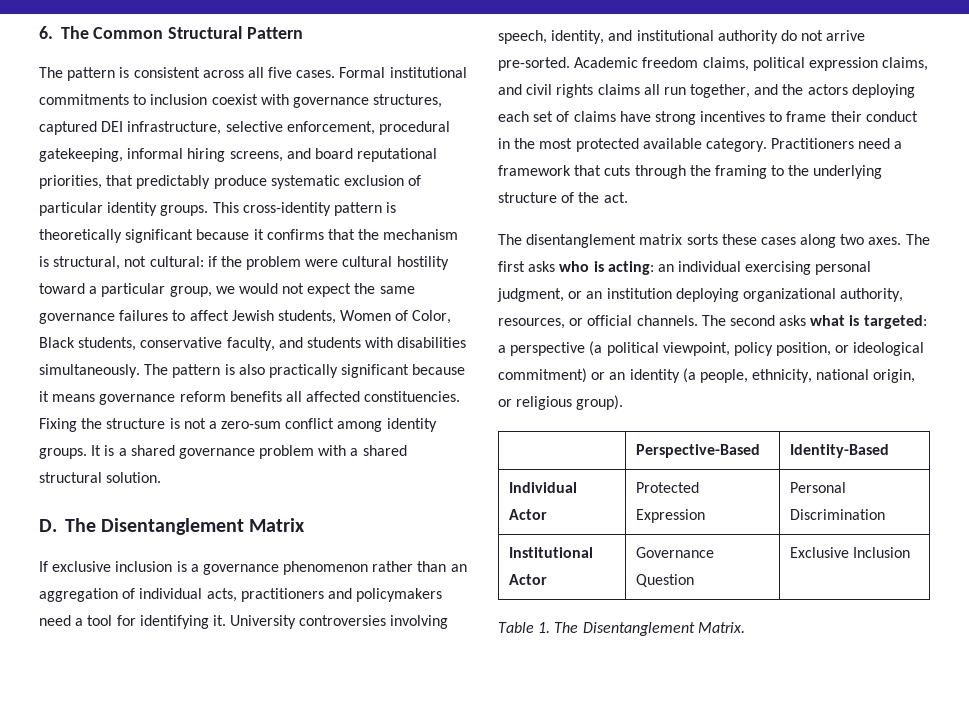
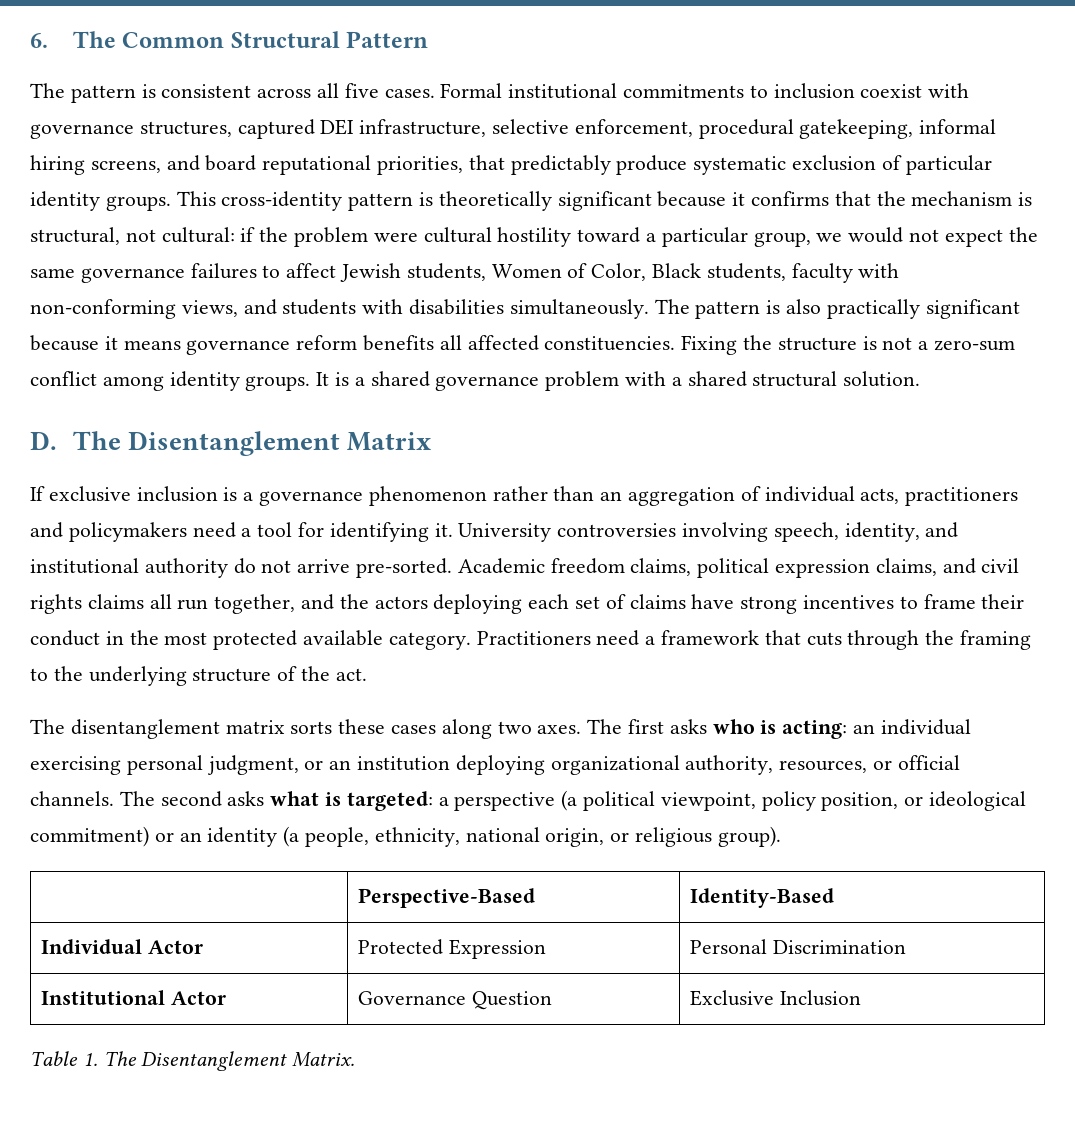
- This cross-identity pattern is theoretically significant because it confirms that the mechanism is structural, not cultural: if the problem were cultural hostility toward a particular group, we would not expect the same governance failures to affect Jewish students, Women of Color, Black students, conservative faculty, and students with disabilities simultaneously.
+ This cross-identity pattern is theoretically significant because it confirms that the mechanism is structural, not cultural: if the problem were cultural hostility toward a particular group, we would not expect the same governance failures to affect Jewish students, Women of Color, Black students, faculty with non-conforming views, and students with disabilities simultaneously.

